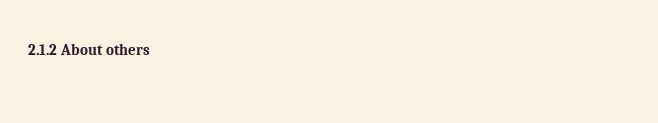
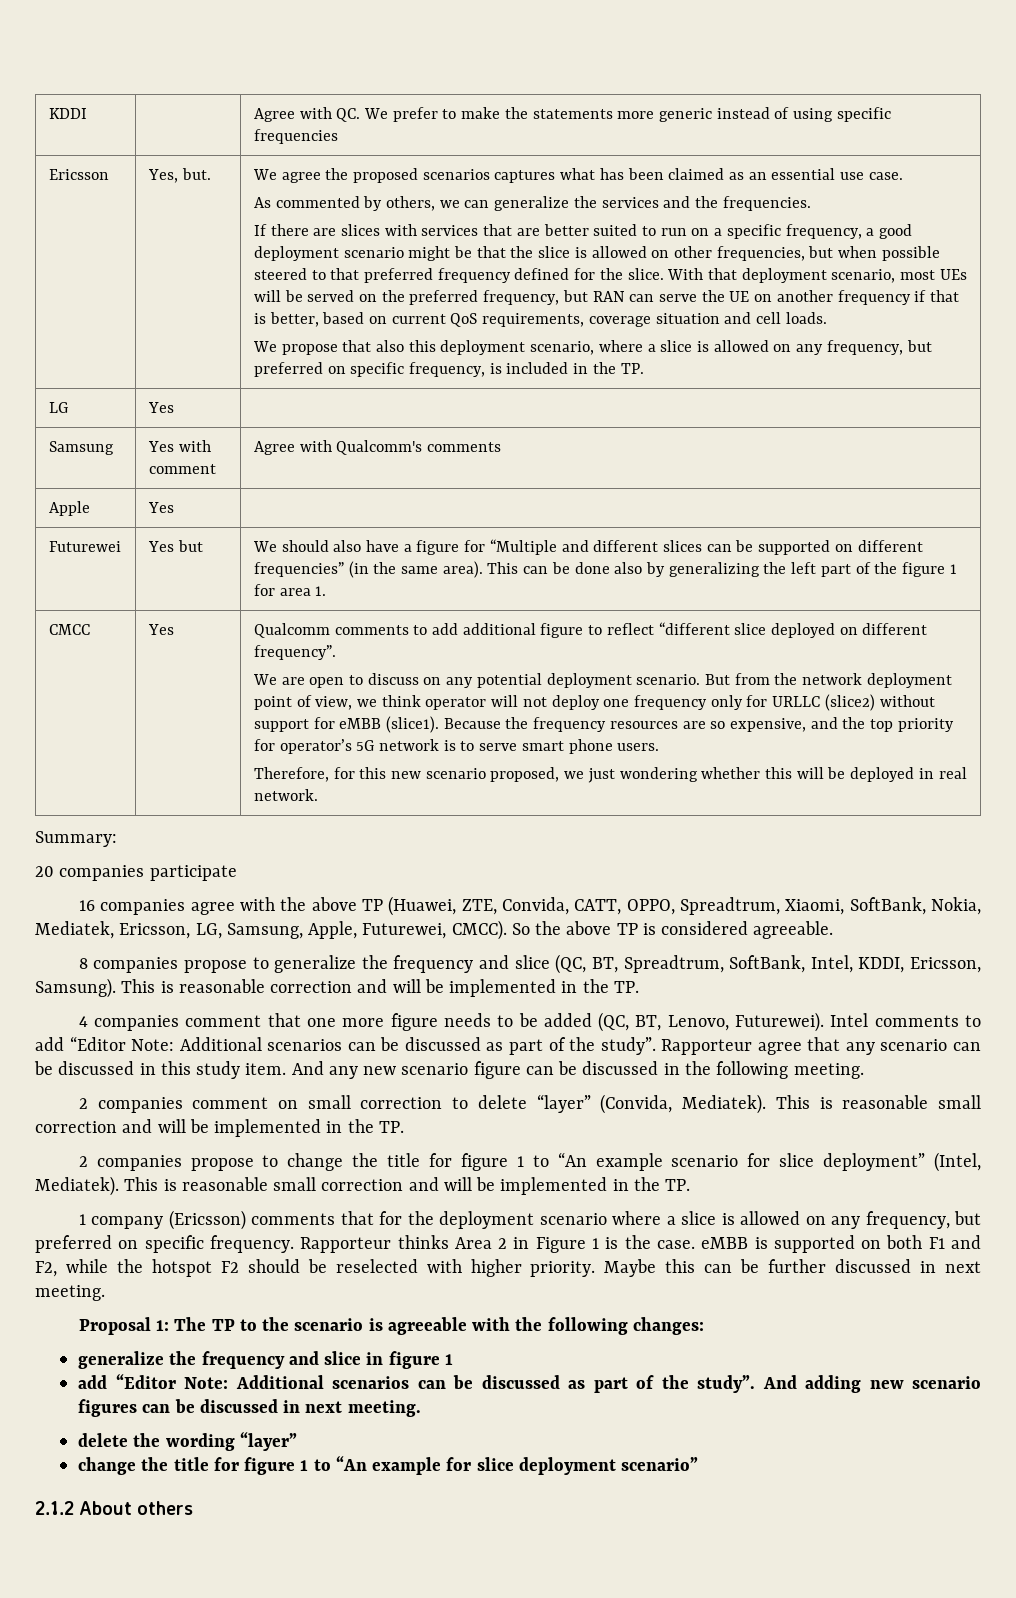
+ KDDI | | Agree with QC. We prefer to make the statements more generic instead of using specific frequencies
+ Ericsson | Yes, but. | We agree the proposed scenarios captures what has been claimed as an essential use case.
+ As commented by others, we can generalize the services and the frequencies.
+ If there are slices with services that are better suited to run on a specific frequency, a good deployment scenario might be that the slice is allowed on other frequencies, but when possible steered to that preferred frequency defined for the slice. With that deployment scenario, most UEs will be served on the preferred frequency, but RAN can serve the UE on another frequency if that is better, based on current QoS requirements, coverage situation and cell loads.
+ We propose that also this deployment scenario, where a slice is allowed on any frequency, but preferred on specific frequency, is included in the TP.
+ LG | Yes |
+ Samsung | Yes with comment | Agree with Qualcomm's comments
+ Apple | Yes |
+ Futurewei | Yes but | We should also have a figure for “Multiple and different slices can be supported on different frequencies” (in the same area). This can be done also by generalizing the left part of the figure 1 for area 1.
+ CMCC | Yes | Qualcomm comments to add additional figure to reflect “different slice deployed on different frequency”.
+ We are open to discuss on any potential deployment scenario. But from the network deployment point of view, we think operator will not deploy one frequency only for URLLC (slice2) without support for eMBB (slice1). Because the frequency resources are so expensive, and the top priority for operator’s 5G network is to serve smart phone users.
+ Therefore, for this new scenario proposed, we just wondering whether this will be deployed in real network.
+ Summary:
+ 20 companies participate
+ 16 companies agree with the above TP (Huawei, ZTE, Convida, CATT, OPPO, Spreadtrum, Xiaomi, SoftBank, Nokia, Mediatek, Ericsson, LG, Samsung, Apple, Futurewei, CMCC). So the above TP is considered agreeable.
+ 8 companies propose to generalize the frequency and slice (QC, BT, Spreadtrum, SoftBank, Intel, KDDI, Ericsson, Samsung). This is reasonable correction and will be implemented in the TP.
+ 4 companies comment that one more figure needs to be added (QC, BT, Lenovo, Futurewei). Intel comments to add “Editor Note: Additional scenarios can be discussed as part of the study”. Rapporteur agree that any scenario can be discussed in this study item. And any new scenario figure can be discussed in the following meeting.
+ 2 companies comment on small correction to delete “layer” (Convida, Mediatek). This is reasonable small correction and will be implemented in the TP.
+ 2 companies propose to change the title for figure 1 to “An example scenario for slice deployment” (Intel, Mediatek). This is reasonable small correction and will be implemented in the TP.
+ 1 company (Ericsson) comments that for the deployment scenario where a slice is allowed on any frequency, but preferred on specific frequency. Rapporteur thinks Area 2 in Figure 1 is the case. eMBB is supported on both F1 and F2, while the hotspot F2 should be reselected with higher priority. Maybe this can be further discussed in next meeting.
+ Proposal 1: The TP to the scenario is agreeable with the following changes:
+ generalize the frequency and slice in figure 1
+ add “Editor Note: Additional scenarios can be discussed as part of the study”. And adding new scenario figures can be discussed in next meeting.
+ delete the wording “layer”
+ change the title for figure 1 to “An example for slice deployment scenario”

